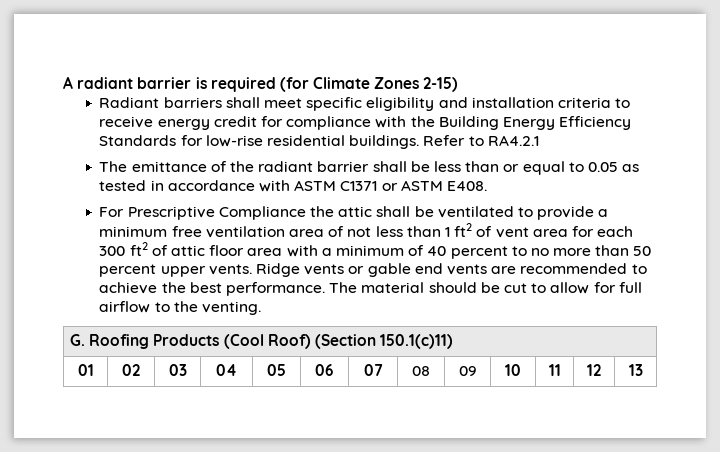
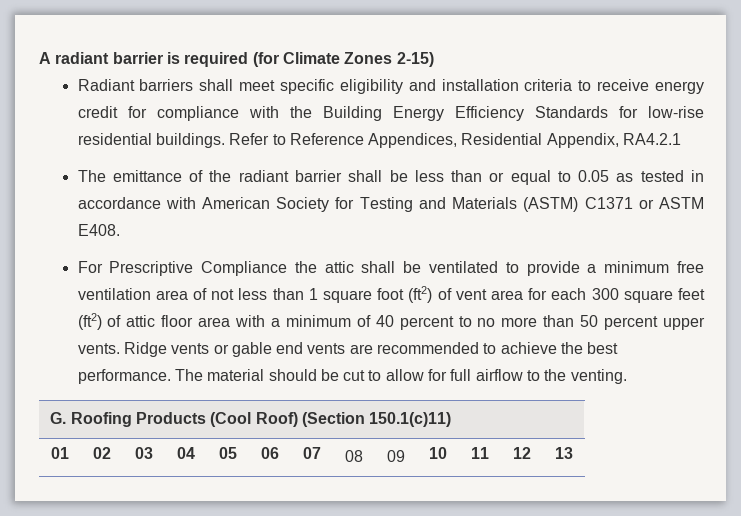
- Refer to RA4.2.1
+ Refer to Reference Appendices, Residential Appendix, RA4.2.1
- The emittance of the radiant barrier shall be less than or equal to 0.05 as tested in accordance with ASTM C1371 or ASTM E408.
+ The emittance of the radiant barrier shall be less than or equal to 0.05 as tested in accordance with American Society for Testing and Materials (ASTM) C1371 or ASTM E408.
- For Prescriptive Compliance the attic shall be ventilated to provide a minimum free ventilation area of not less than 1 ft2 of vent area for each 300 ft2 of attic floor area with a minimum of 40 percent to no more than 50 percent upper vents.
+ For Prescriptive Compliance the attic shall be ventilated to provide a minimum free ventilation area of not less than 1 square foot (ft2) of vent area for each 300 square feet (ft2) of attic floor area with a minimum of 40 percent to no more than 50 percent upper vents.

